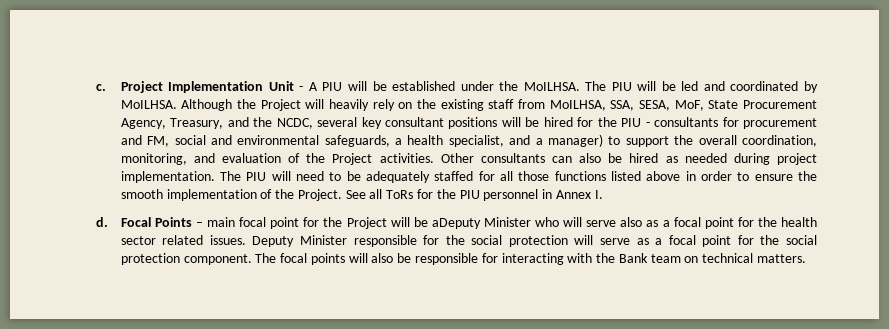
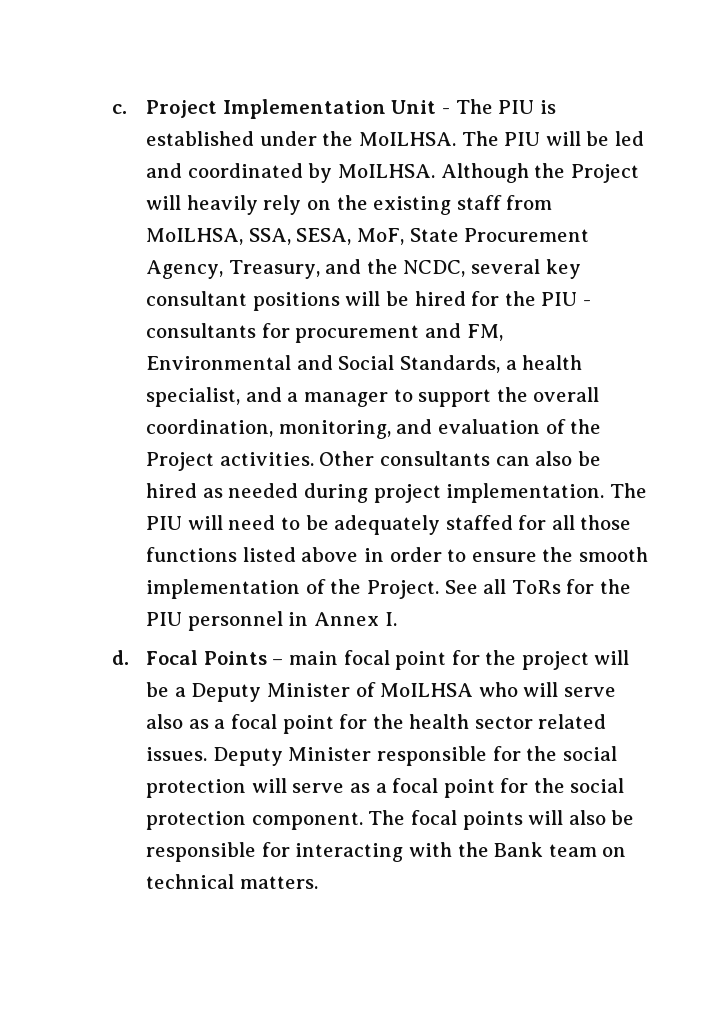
- Project Implementation Unit - A PIU will be established under the MoILHSA.
+ Project Implementation Unit - The PIU is established under the MoILHSA.
- Although the Project will heavily rely on the existing staff from MoILHSA, SSA, SESA, MoF, State Procurement Agency, Treasury, and the NCDC, several key consultant positions will be hired for the PIU - consultants for procurement and FM, social and environmental safeguards, a health specialist, and a manager) to support the overall coordination, monitoring, and evaluation of the Project activities.
+ Although the Project will heavily rely on the existing staff from MoILHSA, SSA, SESA, MoF, State Procurement Agency, Treasury, and the NCDC, several key consultant positions will be hired for the PIU - consultants for procurement and FM, Environmental and Social Standards, a health specialist, and a manager to support the overall coordination, monitoring, and evaluation of the Project activities.
- Focal Points – main focal point for the Project will be aDeputy Minister who will serve also as a focal point for the health sector related issues.
+ Focal Points – main focal point for the project will be a Deputy Minister of MoILHSA who will serve also as a focal point for the health sector related issues.

